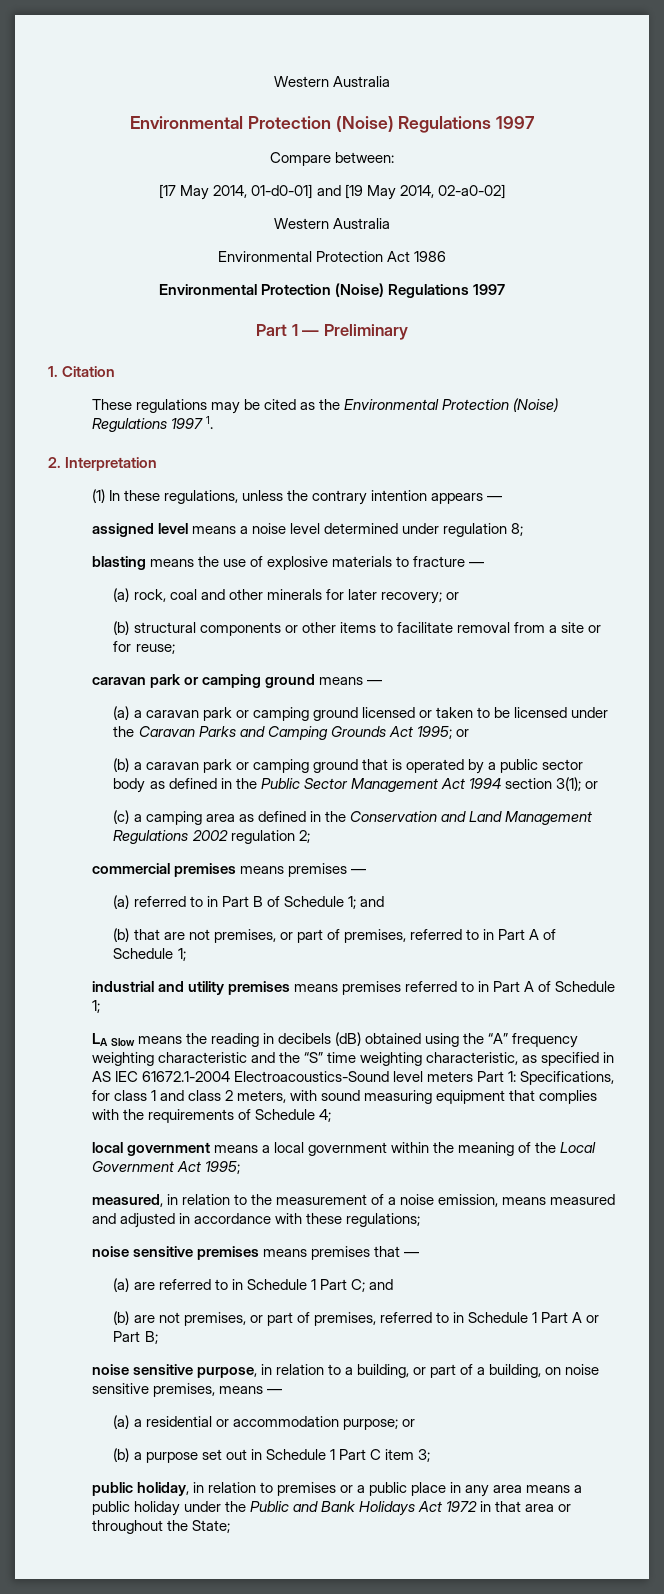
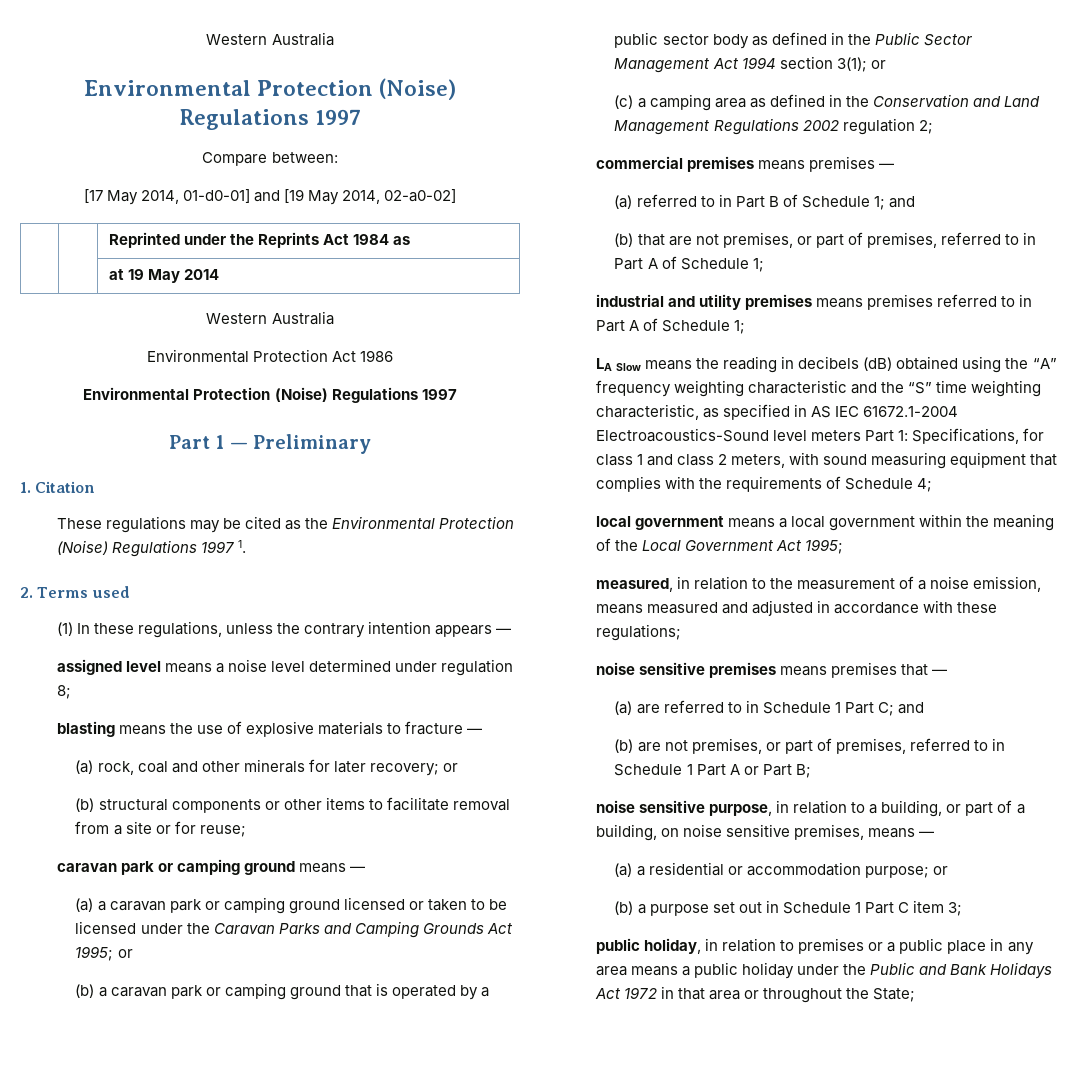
+ | | Reprinted under the Reprints Act 1984 as
+ | | at 19 May 2014
- 2. Interpretation
+ 2. Terms used

